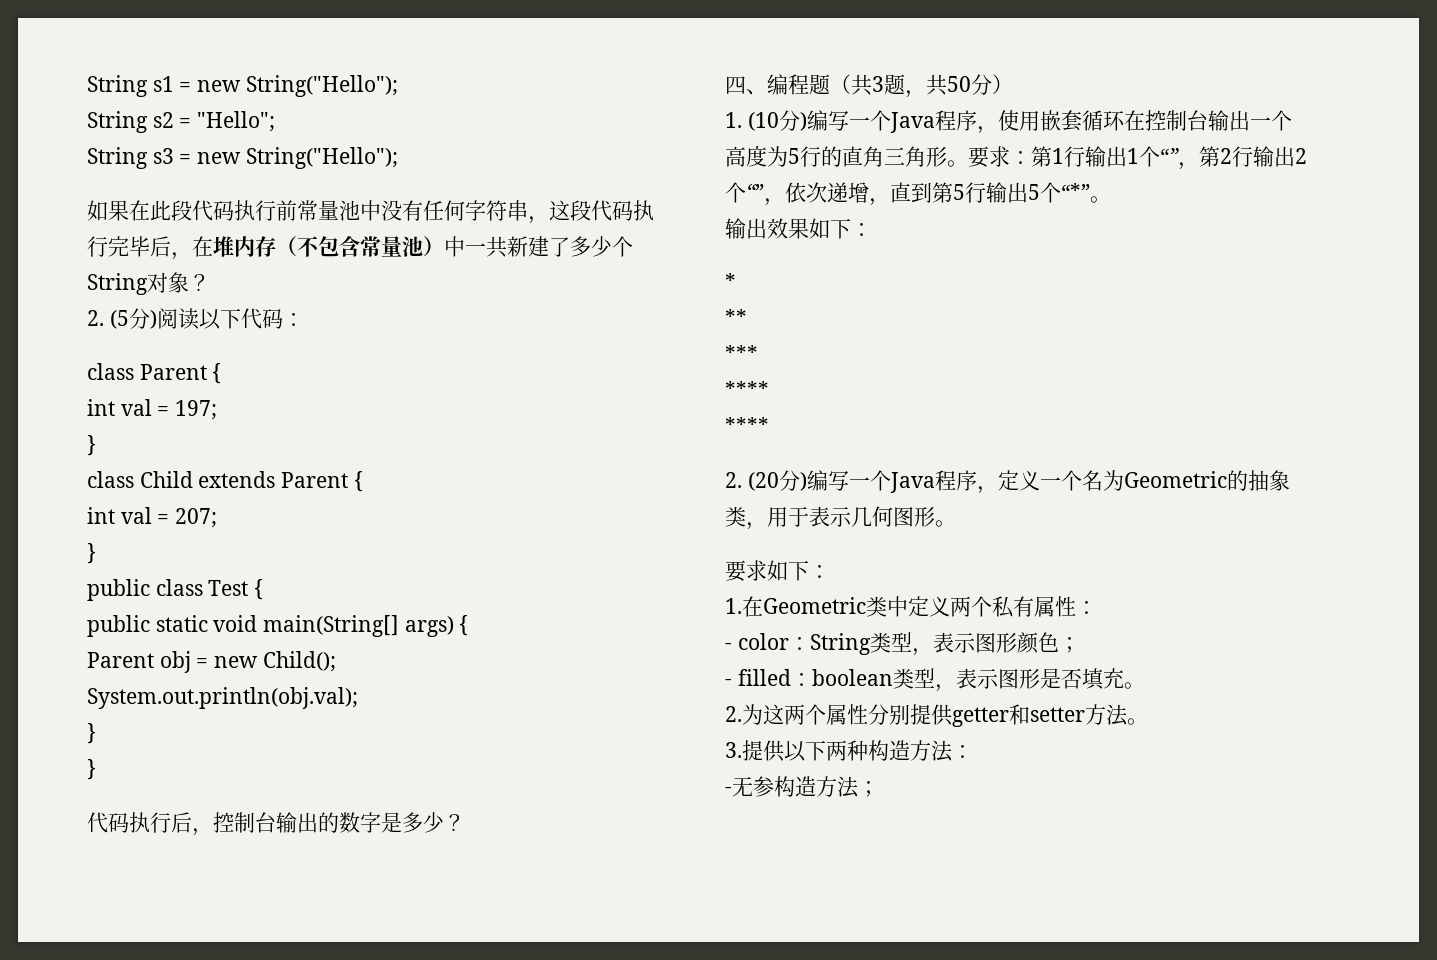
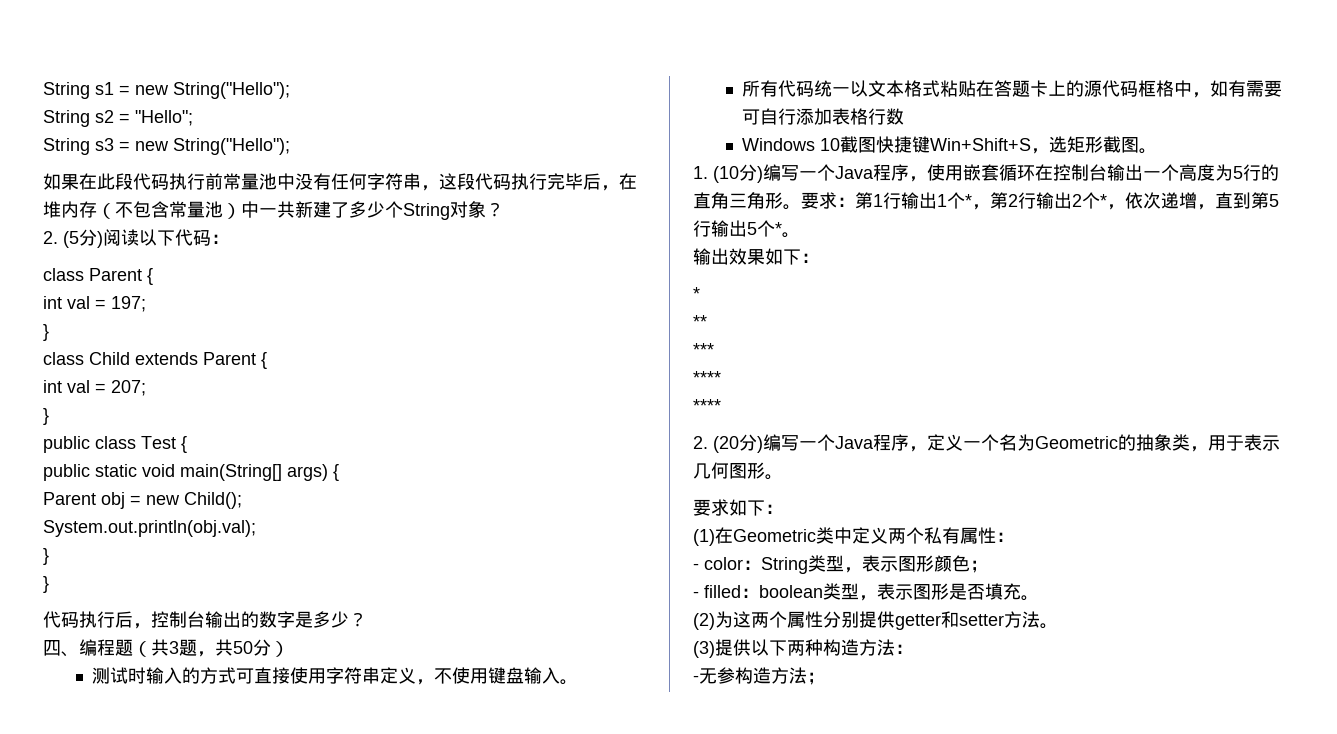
+ 测试时输入的方式可直接使用字符串定义，不使用键盘输入。
+ 所有代码统一以文本格式粘贴在答题卡上的源代码框格中，如有需要可自行添加表格行数
+ Windows 10截图快捷键Win+Shift+S，选矩形截图。
- 要求：第1行输出1个“”，第2行输出2个“”，依次递增，直到第5行输出5个“*”。
+ 要求：第1行输出1个*，第2行输出2个*，依次递增，直到第5行输出5个*。
- 1.在Geometric类中定义两个私有属性：
+ (1)在Geometric类中定义两个私有属性：
- 2.为这两个属性分别提供getter和setter方法。
+ (2)为这两个属性分别提供getter和setter方法。
- 3.提供以下两种构造方法：
+ (3)提供以下两种构造方法：

